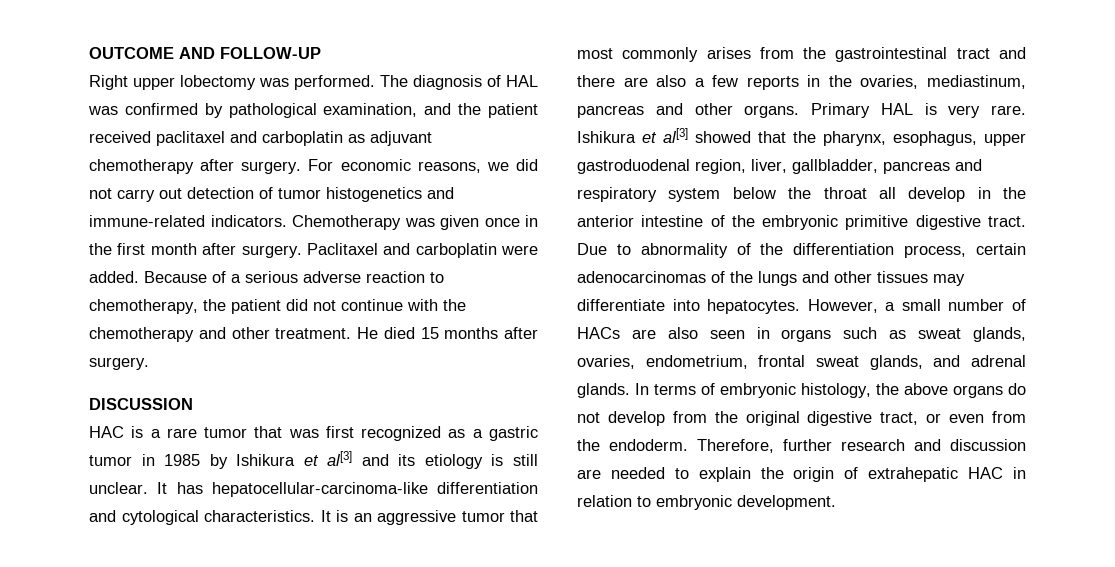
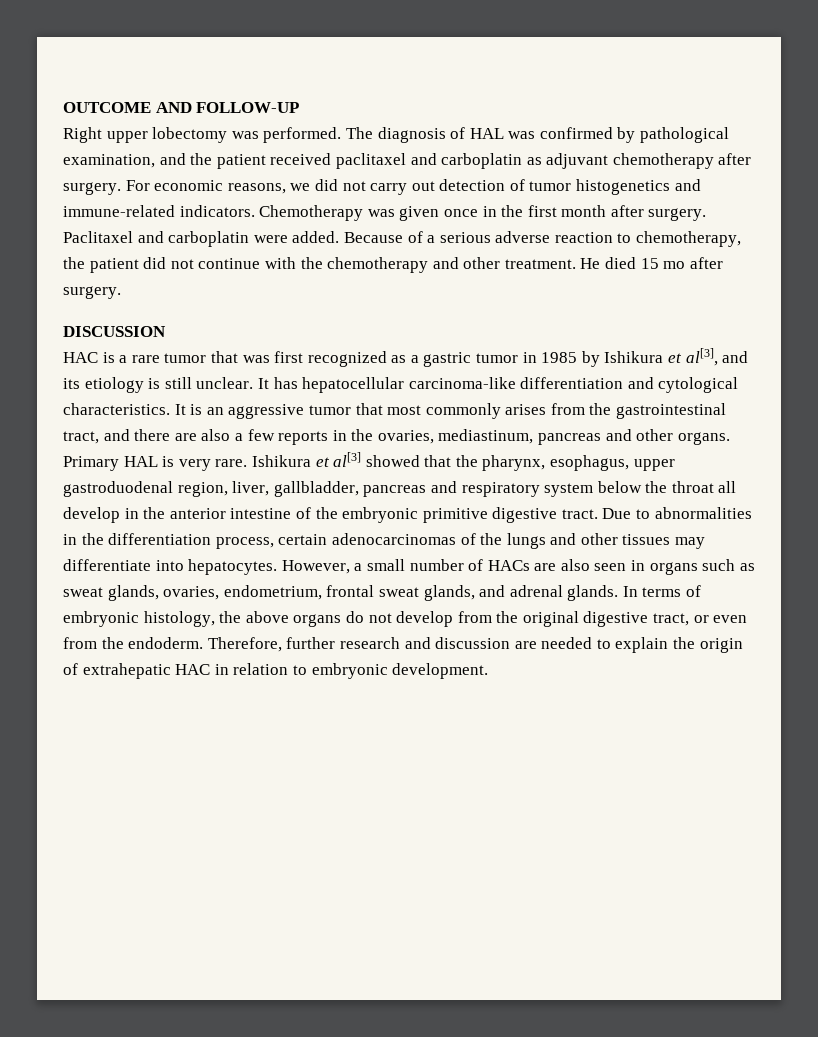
- He died 15 months after surgery.
+ He died 15 mo after surgery.
- HAC is a rare tumor that was first recognized as a gastric tumor in 1985 by Ishikura et al[3] and its etiology is still unclear.
+ HAC is a rare tumor that was first recognized as a gastric tumor in 1985 by Ishikura et al[3], and its etiology is still unclear.
- It has hepatocellular-carcinoma-like differentiation and cytological characteristics.
+ It has hepatocellular carcinoma-like differentiation and cytological characteristics.
- It is an aggressive tumor that most commonly arises from the gastrointestinal tract and there are also a few reports in the ovaries, mediastinum, pancreas and other organs.
+ It is an aggressive tumor that most commonly arises from the gastrointestinal tract, and there are also a few reports in the ovaries, mediastinum, pancreas and other organs.
- Due to abnormality of the differentiation process, certain adenocarcinomas of the lungs and other tissues may differentiate into hepatocytes.
+ Due to abnormalities in the differentiation process, certain adenocarcinomas of the lungs and other tissues may differentiate into hepatocytes.

